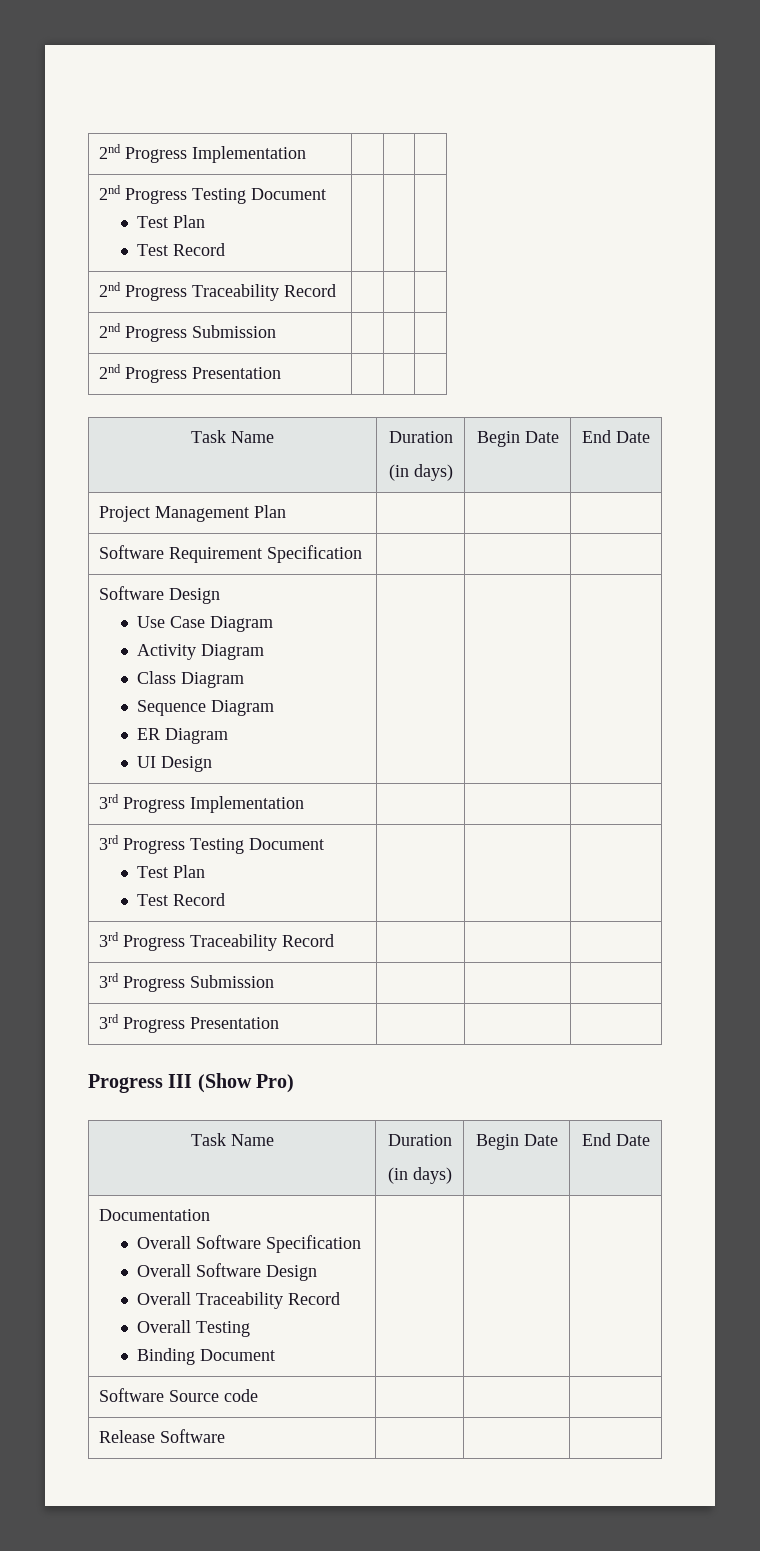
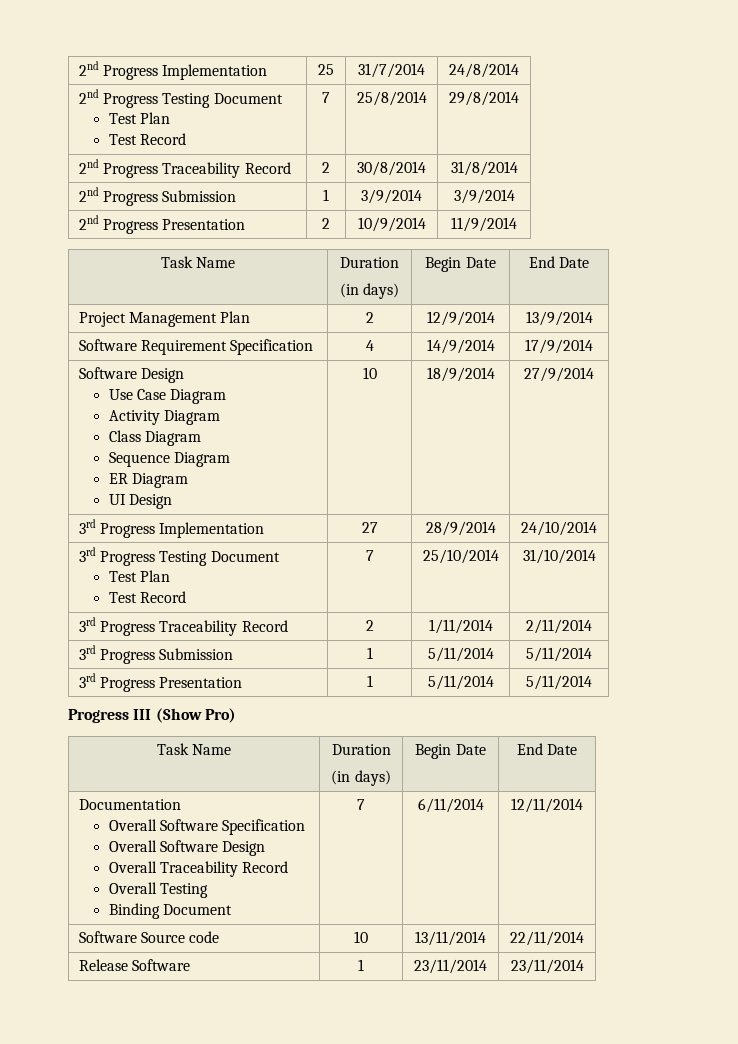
- 2nd Progress Implementation | | |
+ 2nd Progress Implementation | 25 | 31/7/2014 | 24/8/2014
  2nd Progress Testing Document
  Test Plan
- Test Record | | |
+ Test Record | 7 | 25/8/2014 | 29/8/2014
- 2nd Progress Traceability Record | | |
+ 2nd Progress Traceability Record | 2 | 30/8/2014 | 31/8/2014
- 2nd Progress Submission | | |
+ 2nd Progress Submission | 1 | 3/9/2014 | 3/9/2014
- 2nd Progress Presentation | | |
+ 2nd Progress Presentation | 2 | 10/9/2014 | 11/9/2014
- Project Management Plan | | |
+ Project Management Plan | 2 | 12/9/2014 | 13/9/2014
- Software Requirement Specification | | |
+ Software Requirement Specification | 4 | 14/9/2014 | 17/9/2014
  Software Design
  Use Case Diagram
  Activity Diagram
  Class Diagram
  Sequence Diagram
  ER Diagram
- UI Design | | |
+ UI Design | 10 | 18/9/2014 | 27/9/2014
- 3rd Progress Implementation | | |
+ 3rd Progress Implementation | 27 | 28/9/2014 | 24/10/2014
  3rd Progress Testing Document
  Test Plan
- Test Record | | |
+ Test Record | 7 | 25/10/2014 | 31/10/2014
- 3rd Progress Traceability Record | | |
+ 3rd Progress Traceability Record | 2 | 1/11/2014 | 2/11/2014
- 3rd Progress Submission | | |
+ 3rd Progress Submission | 1 | 5/11/2014 | 5/11/2014
- 3rd Progress Presentation | | |
+ 3rd Progress Presentation | 1 | 5/11/2014 | 5/11/2014
  Documentation
  Overall Software Specification
  Overall Software Design
  Overall Traceability Record
  Overall Testing
- Binding Document | | |
+ Binding Document | 7 | 6/11/2014 | 12/11/2014
- Software Source code | | |
+ Software Source code | 10 | 13/11/2014 | 22/11/2014
- Release Software | | |
+ Release Software | 1 | 23/11/2014 | 23/11/2014

